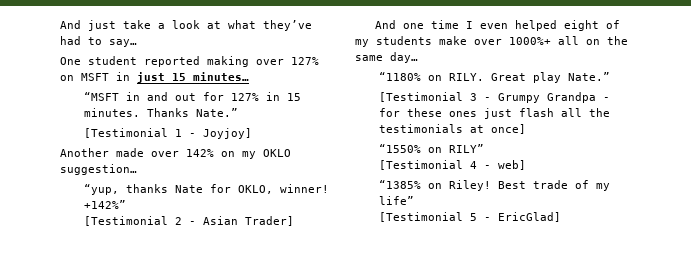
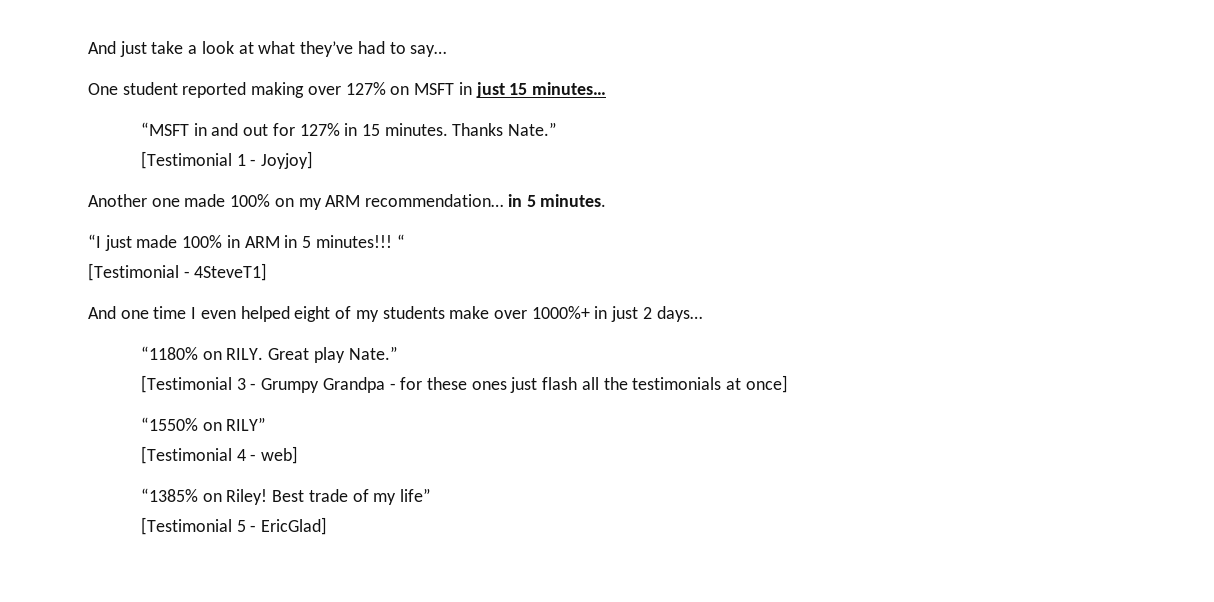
- Another made over 142% on my OKLO suggestion…
- “yup, thanks Nate for OKLO, winner! +142%”
- [Testimonial 2 - Asian Trader]
+ Another one made 100% on my ARM recommendation… in 5 minutes.
+ “I just made 100% in ARM in 5 minutes!!! “
+ [Testimonial - 4SteveT1]
- And one time I even helped eight of my students make over 1000%+ all on the same day…
+ And one time I even helped eight of my students make over 1000%+ in just 2 days…

